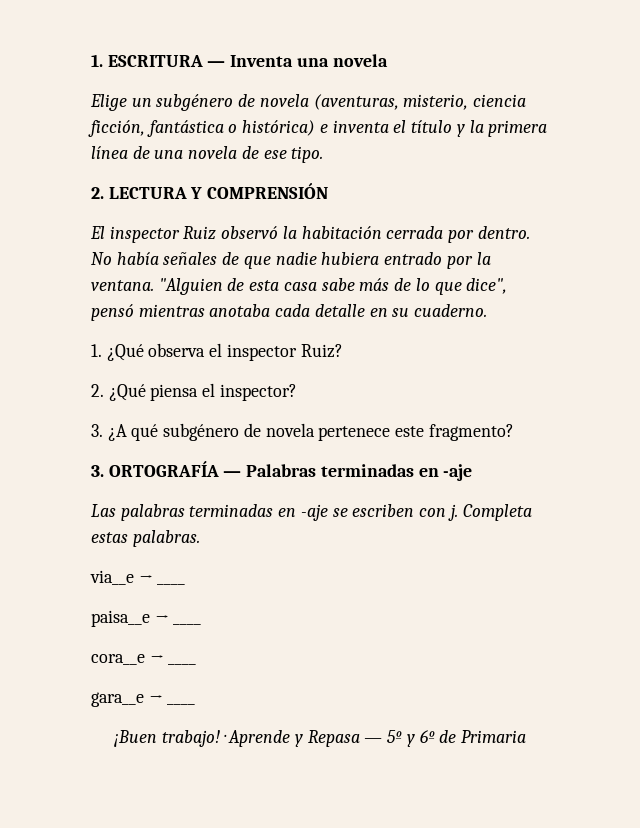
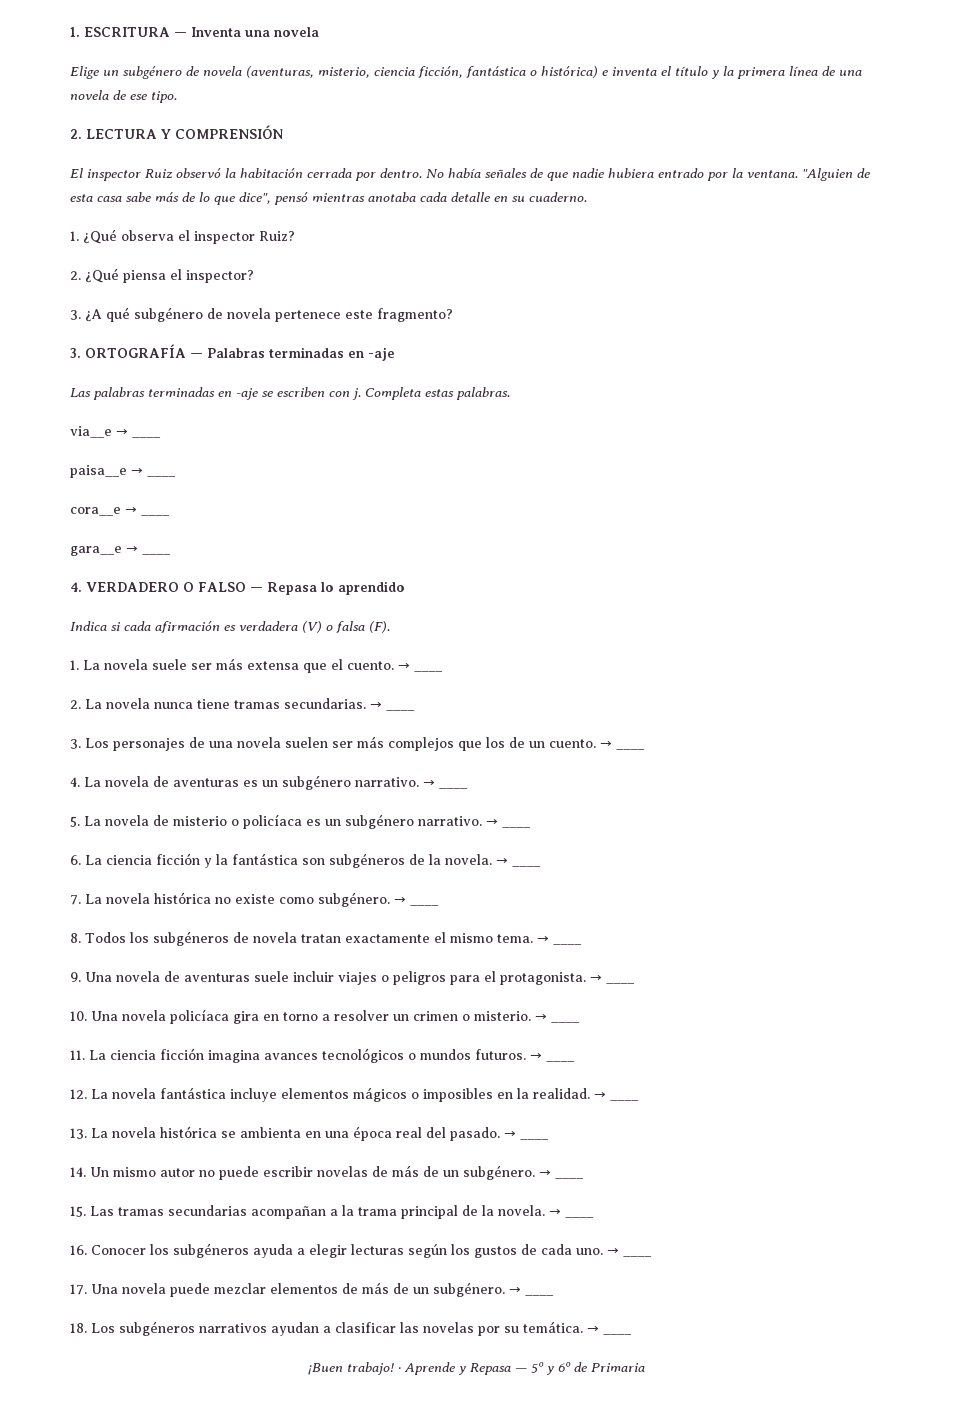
+ 4. VERDADERO O FALSO — Repasa lo aprendido
+ Indica si cada afirmación es verdadera (V) o falsa (F).
+ 1. La novela suele ser más extensa que el cuento. → ____
+ 2. La novela nunca tiene tramas secundarias. → ____
+ 3. Los personajes de una novela suelen ser más complejos que los de un cuento. → ____
+ 4. La novela de aventuras es un subgénero narrativo. → ____
+ 5. La novela de misterio o policíaca es un subgénero narrativo. → ____
+ 6. La ciencia ficción y la fantástica son subgéneros de la novela. → ____
+ 7. La novela histórica no existe como subgénero. → ____
+ 8. Todos los subgéneros de novela tratan exactamente el mismo tema. → ____
+ 9. Una novela de aventuras suele incluir viajes o peligros para el protagonista. → ____
+ 10. Una novela policíaca gira en torno a resolver un crimen o misterio. → ____
+ 11. La ciencia ficción imagina avances tecnológicos o mundos futuros. → ____
+ 12. La novela fantástica incluye elementos mágicos o imposibles en la realidad. → ____
+ 13. La novela histórica se ambienta en una época real del pasado. → ____
+ 14. Un mismo autor no puede escribir novelas de más de un subgénero. → ____
+ 15. Las tramas secundarias acompañan a la trama principal de la novela. → ____
+ 16. Conocer los subgéneros ayuda a elegir lecturas según los gustos de cada uno. → ____
+ 17. Una novela puede mezclar elementos de más de un subgénero. → ____
+ 18. Los subgéneros narrativos ayudan a clasificar las novelas por su temática. → ____

